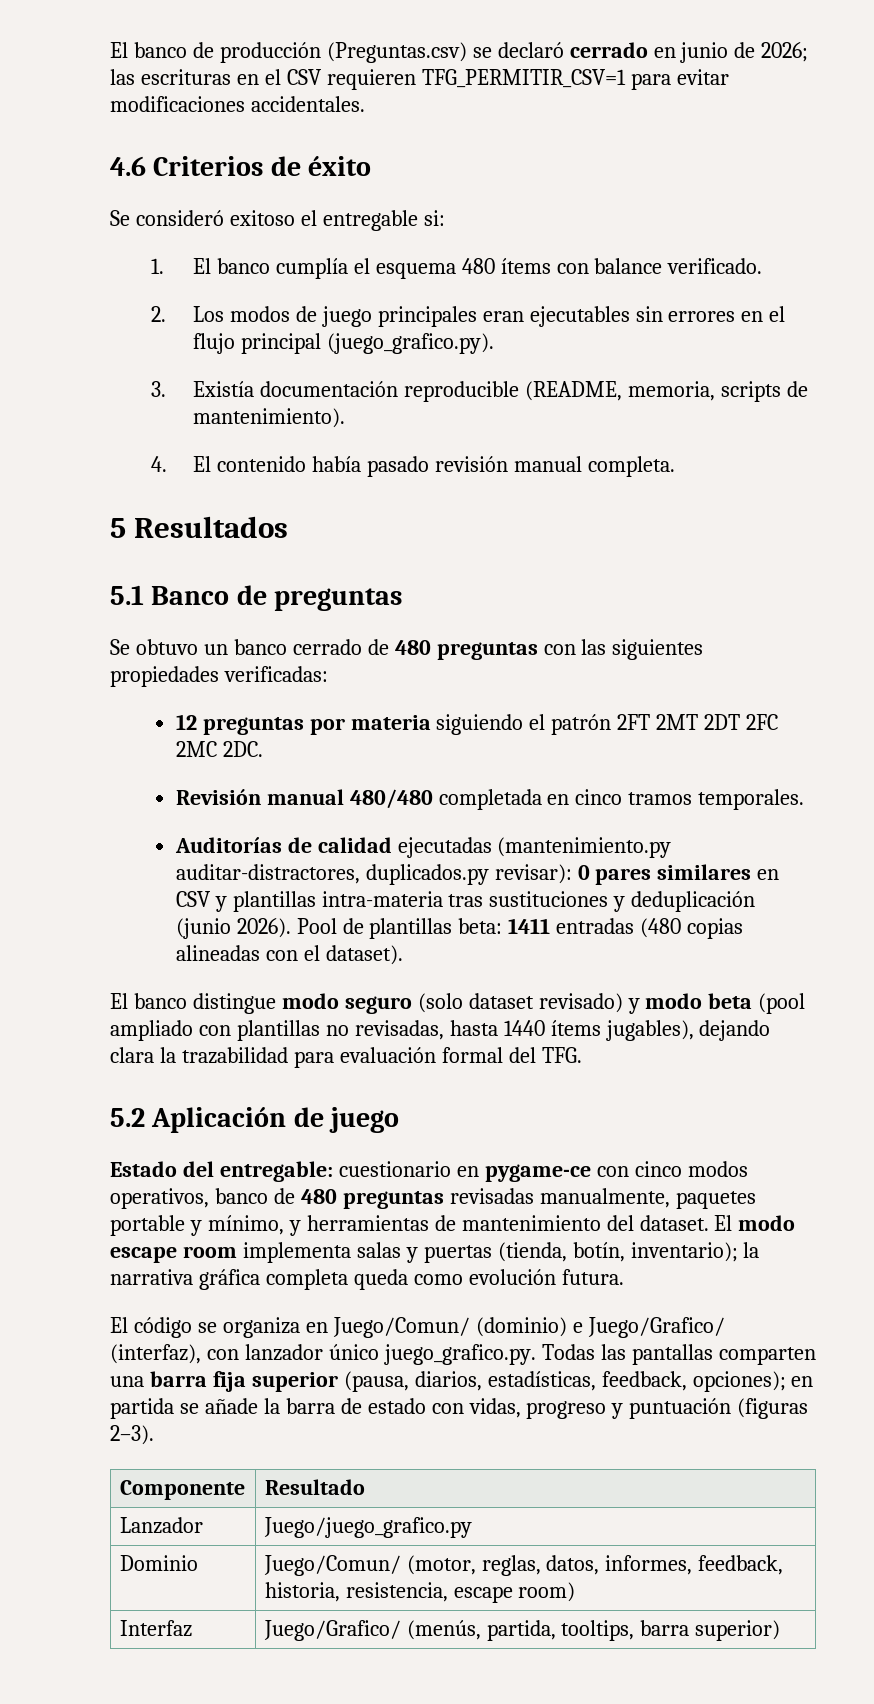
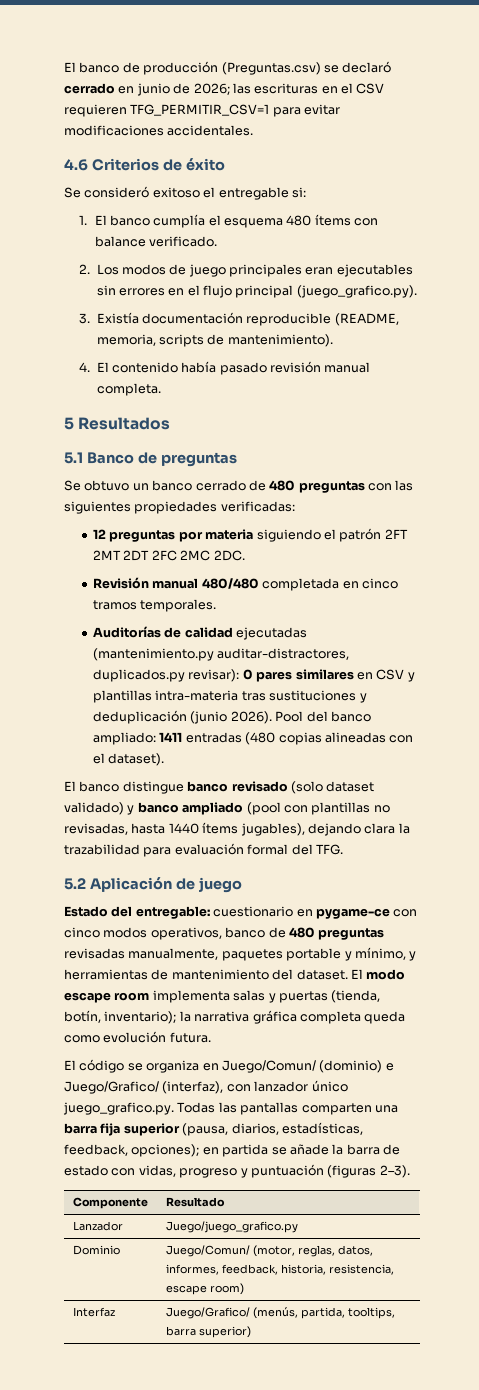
- Pool de plantillas beta: 1411 entradas (480 copias alineadas con el dataset).
+ Pool del banco ampliado: 1411 entradas (480 copias alineadas con el dataset).
- El banco distingue modo seguro (solo dataset revisado) y modo beta (pool ampliado con plantillas no revisadas, hasta 1440 ítems jugables), dejando clara la trazabilidad para evaluación formal del TFG.
+ El banco distingue banco revisado (solo dataset validado) y banco ampliado (pool con plantillas no revisadas, hasta 1440 ítems jugables), dejando clara la trazabilidad para evaluación formal del TFG.

